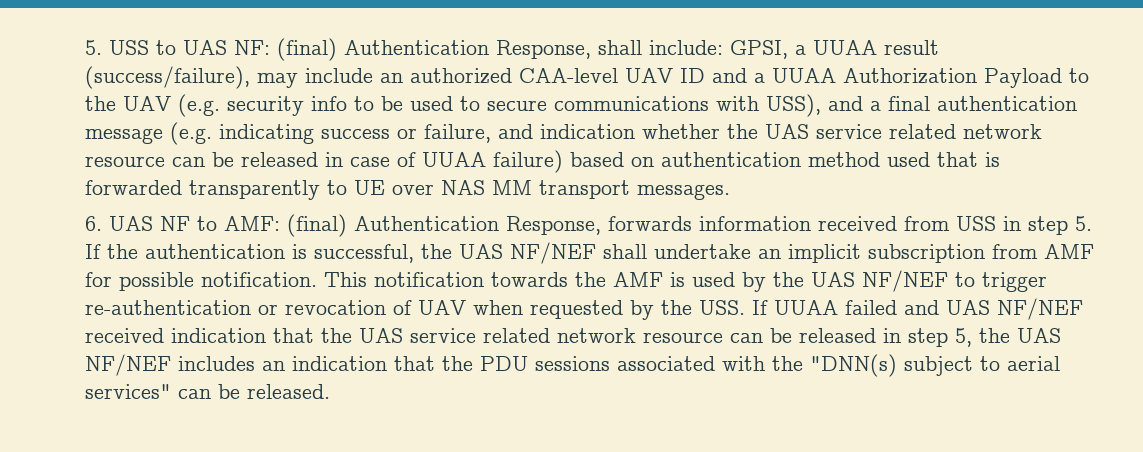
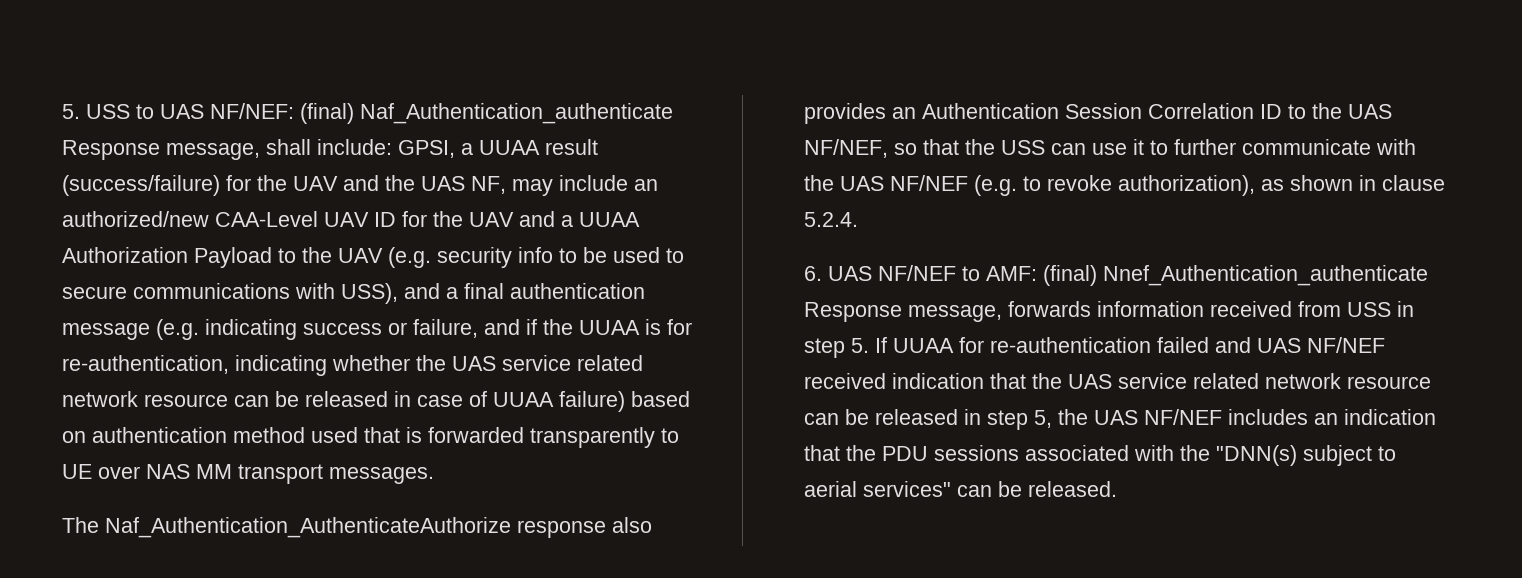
- 5. USS to UAS NF: (final) Authentication Response, shall include:
+ 5. USS to UAS NF/NEF: (final) Naf_Authentication_authenticate Response message, shall include:
- GPSI, a UUAA result (success/failure), may include an authorized CAA-level UAV ID and a UUAA Authorization Payload to the UAV (e.g. security info to be used to secure communications with USS), and a final authentication message (e.g. indicating success or failure, and indication whether the UAS service related network resource can be released in case of UUAA failure) based on authentication method used that is forwarded transparently to UE over NAS MM transport messages.
+ GPSI, a UUAA result (success/failure) for the UAV and the UAS NF, may include an authorized/new CAA-Level UAV ID for the UAV and a UUAA Authorization Payload to the UAV (e.g. security info to be used to secure communications with USS), and a final authentication message (e.g. indicating success or failure, and if the UUAA is for re-authentication, indicating whether the UAS service related network resource can be released in case of UUAA failure) based on authentication method used that is forwarded transparently to UE over NAS MM transport messages.
+ The Naf_Authentication_AuthenticateAuthorize response also provides an Authentication Session Correlation ID to the UAS NF/NEF, so that the USS can use it to further communicate with the UAS NF/NEF (e.g. to revoke authorization), as shown in clause 5.2.4.
- 6. UAS NF to AMF: (final) Authentication Response, forwards information received from USS in step 5. If the authentication is successful, the UAS NF/NEF shall undertake an implicit subscription from AMF for possible notification. This notification towards the AMF is used by the UAS NF/NEF to trigger re-authentication or revocation of UAV when requested by the USS. If UUAA failed and UAS NF/NEF received indication that the UAS service related network resource can be released in step 5, the UAS NF/NEF includes an indication that the PDU sessions associated with the "DNN(s) subject to aerial services" can be released.
+ 6. UAS NF/NEF to AMF: (final) Nnef_Authentication_authenticate Response message, forwards information received from USS in step 5. If UUAA for re-authentication failed and UAS NF/NEF received indication that the UAS service related network resource can be released in step 5, the UAS NF/NEF includes an indication that the PDU sessions associated with the "DNN(s) subject to aerial services" can be released.

